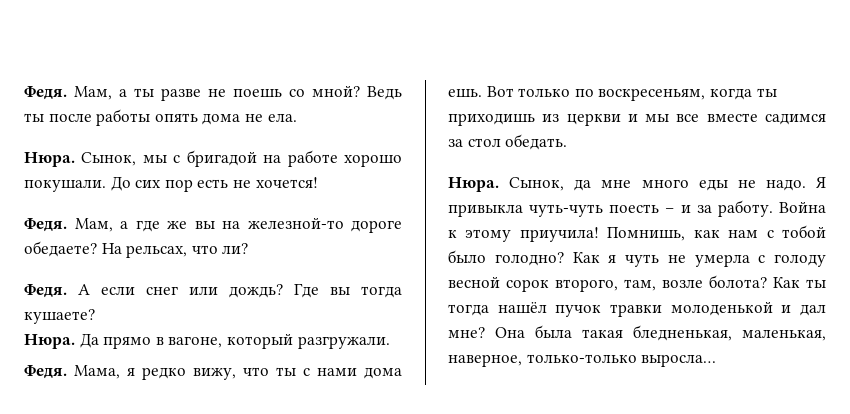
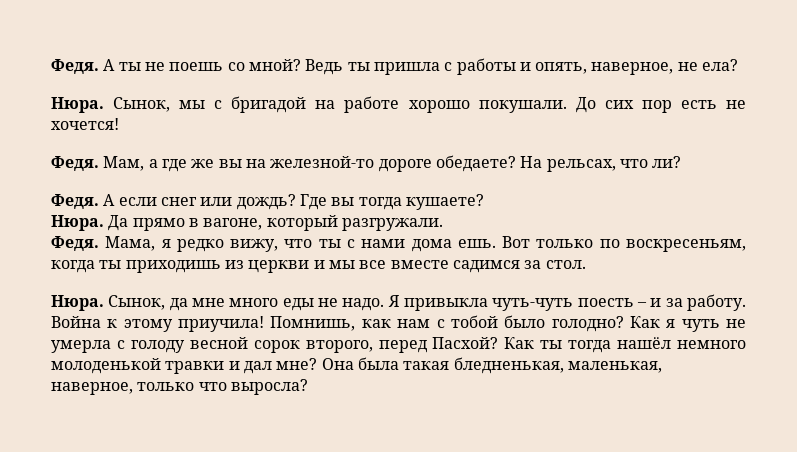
- Федя. Мам, а ты разве не поешь со мной?
+ Федя. А ты не поешь со мной?
- Ведь ты после работы опять дома не ела.
+ Ведь ты пришла с работы и опять, наверное, не ела?
- Вот только по воскресеньям, когда ты приходишь из церкви и мы все вместе садимся за стол обедать.
+ Вот только по воскресеньям, когда ты приходишь из церкви и мы все вместе садимся за стол.
- Как я чуть не умерла с голоду весной сорок второго, там, возле болота?
+ Как я чуть не умерла с голоду весной сорок второго, перед Пасхой?
- Как ты тогда нашёл пучок травки молоденькой и дал мне?
+ Как ты тогда нашёл немного молоденькой травки и дал мне?
- Она была такая бледненькая, маленькая, наверное, только-только выросла…
+ Она была такая бледненькая, маленькая, наверное, только что выросла?

